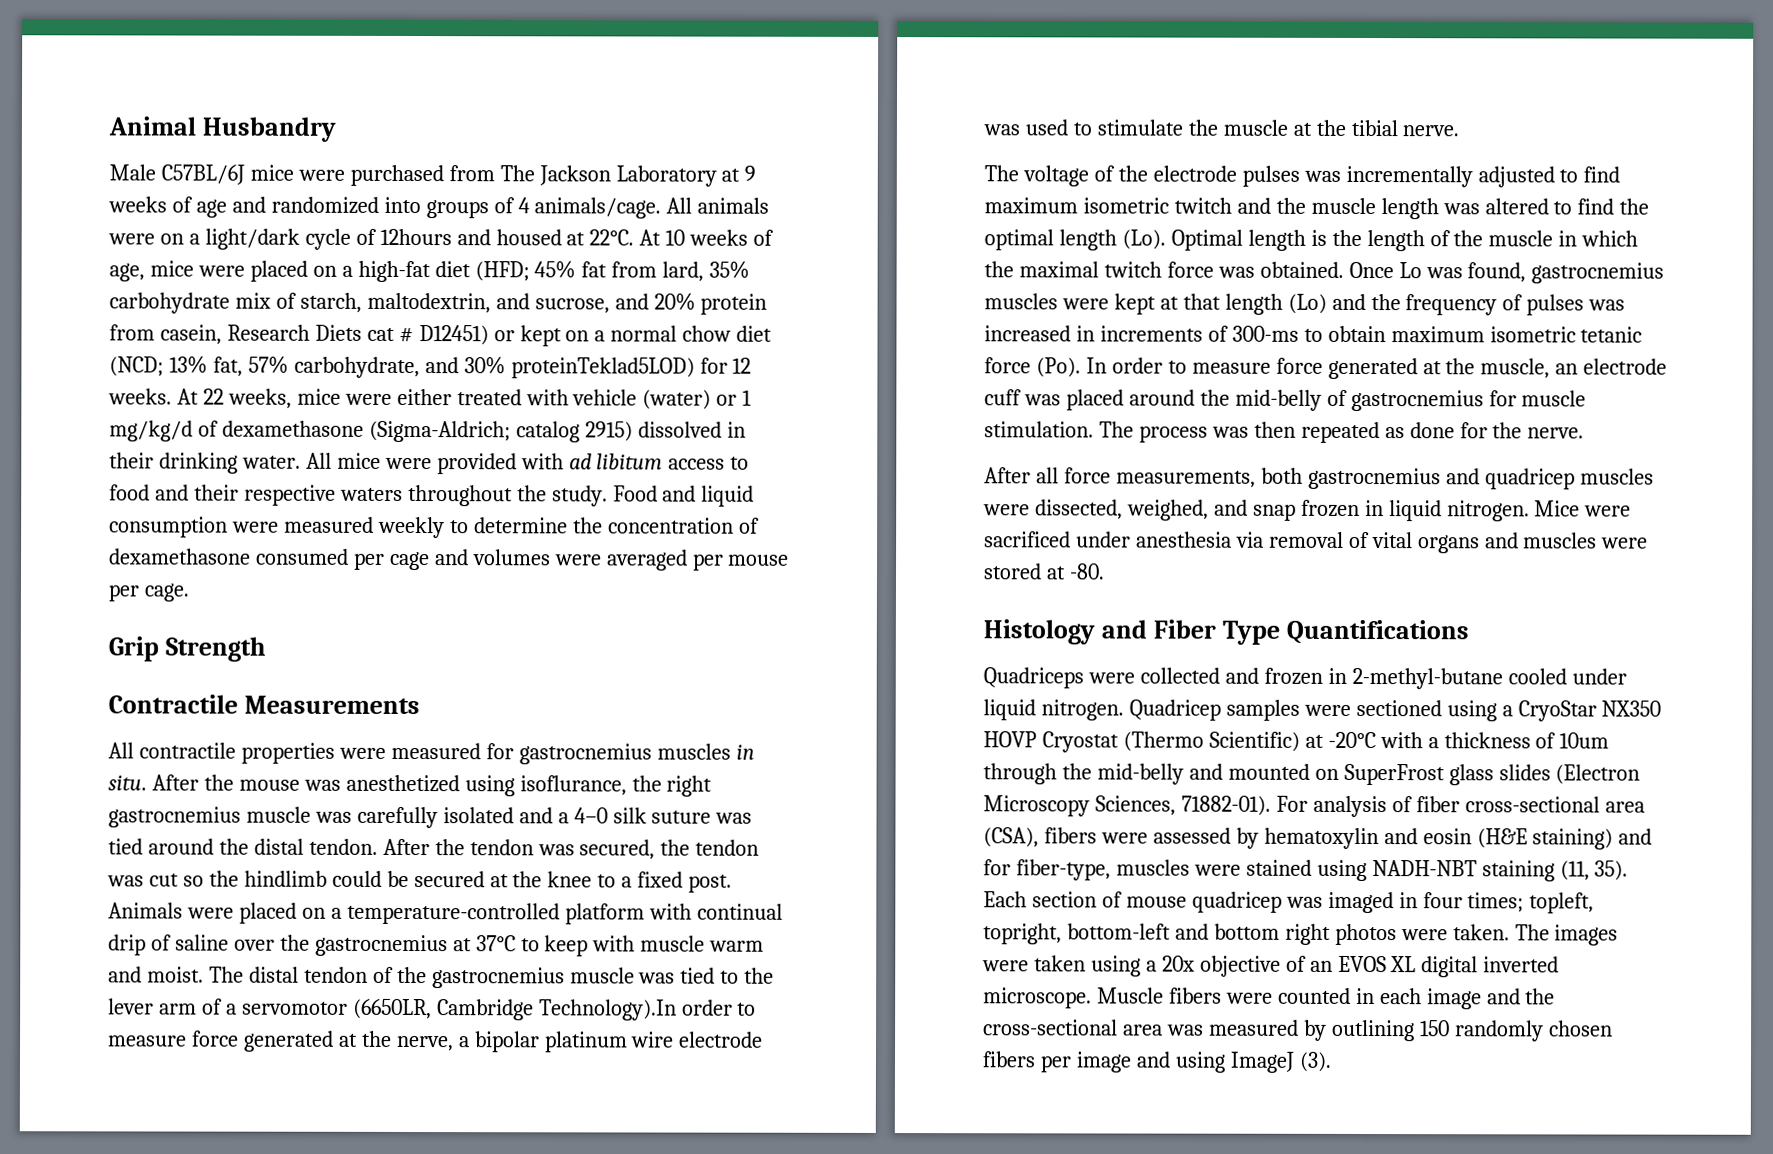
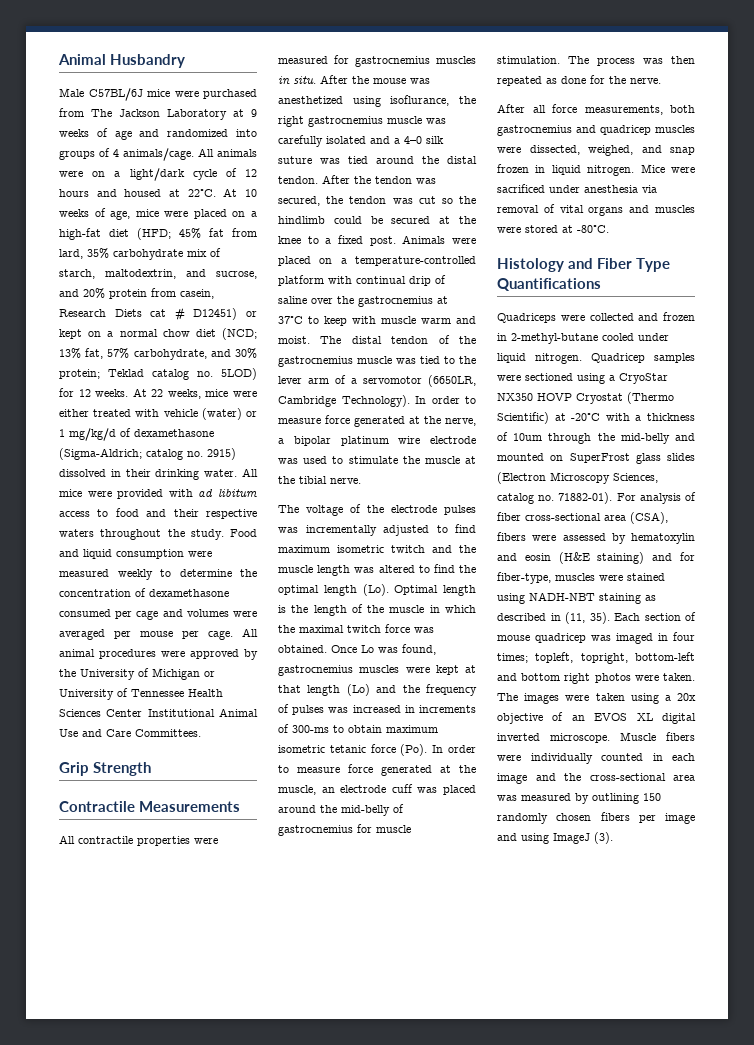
- All animals were on a light/dark cycle of 12hours and housed at 22°C.
+ All animals were on a light/dark cycle of 12 hours and housed at 22°C.
- At 10 weeks of age, mice were placed on a high-fat diet (HFD; 45% fat from lard, 35% carbohydrate mix of starch, maltodextrin, and sucrose, and 20% protein from casein, Research Diets cat # D12451) or kept on a normal chow diet (NCD; 13% fat, 57% carbohydrate, and 30% proteinTeklad5LOD) for 12 weeks.
+ At 10 weeks of age, mice were placed on a high-fat diet (HFD; 45% fat from lard, 35% carbohydrate mix of starch, maltodextrin, and sucrose, and 20% protein from casein, Research Diets cat # D12451) or kept on a normal chow diet (NCD; 13% fat, 57% carbohydrate, and 30% protein; Teklad catalog no. 5LOD) for 12 weeks.
- At 22 weeks, mice were either treated with vehicle (water) or 1 mg/kg/d of dexamethasone (Sigma-Aldrich; catalog 2915) dissolved in their drinking water.
+ At 22 weeks, mice were either treated with vehicle (water) or 1 mg/kg/d of dexamethasone (Sigma-Aldrich; catalog no. 2915) dissolved in their drinking water.
+ All animal procedures were approved by the University of Michigan or University of Tennessee Health Sciences Center Institutional Animal Use and Care Committees.
- The distal tendon of the gastrocnemius muscle was tied to the lever arm of a servomotor (6650LR, Cambridge Technology).In order to measure force generated at the nerve, a bipolar platinum wire electrode was used to stimulate the muscle at the tibial nerve.
+ The distal tendon of the gastrocnemius muscle was tied to the lever arm of a servomotor (6650LR, Cambridge Technology). In order to measure force generated at the nerve, a bipolar platinum wire electrode was used to stimulate the muscle at the tibial nerve.
- Mice were sacrificed under anesthesia via removal of vital organs and muscles were stored at -80.
+ Mice were sacrificed under anesthesia via removal of vital organs and muscles were stored at -80°C.
- Quadricep samples were sectioned using a CryoStar NX350 HOVP Cryostat (Thermo Scientific) at -20°C with a thickness of 10um through the mid-belly and mounted on SuperFrost glass slides (Electron Microscopy Sciences, 71882-01).
+ Quadricep samples were sectioned using a CryoStar NX350 HOVP Cryostat (Thermo Scientific) at -20°C with a thickness of 10um through the mid-belly and mounted on SuperFrost glass slides (Electron Microscopy Sciences, catalog no. 71882-01).
- For analysis of fiber cross-sectional area (CSA), fibers were assessed by hematoxylin and eosin (H&E staining) and for fiber-type, muscles were stained using NADH-NBT staining (11, 35).
+ For analysis of fiber cross-sectional area (CSA), fibers were assessed by hematoxylin and eosin (H&E staining) and for fiber-type, muscles were stained using NADH-NBT staining as described in (11, 35).
- Muscle fibers were counted in each image and the cross-sectional area was measured by outlining 150 randomly chosen fibers per image and using ImageJ (3).
+ Muscle fibers were individually counted in each image and the cross-sectional area was measured by outlining 150 randomly chosen fibers per image and using ImageJ (3).

